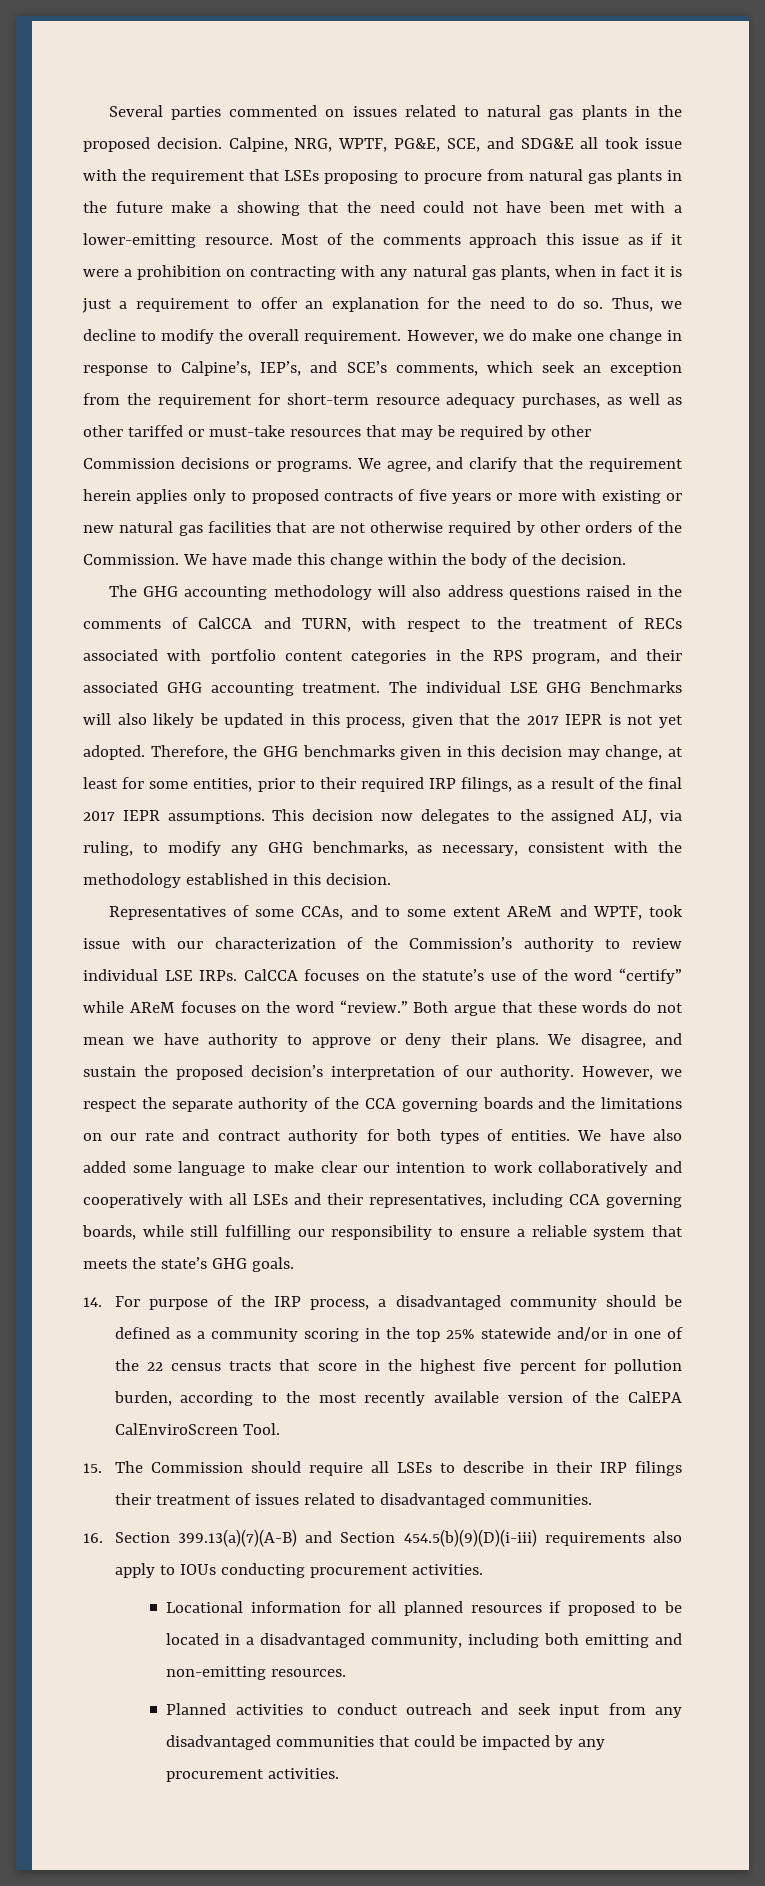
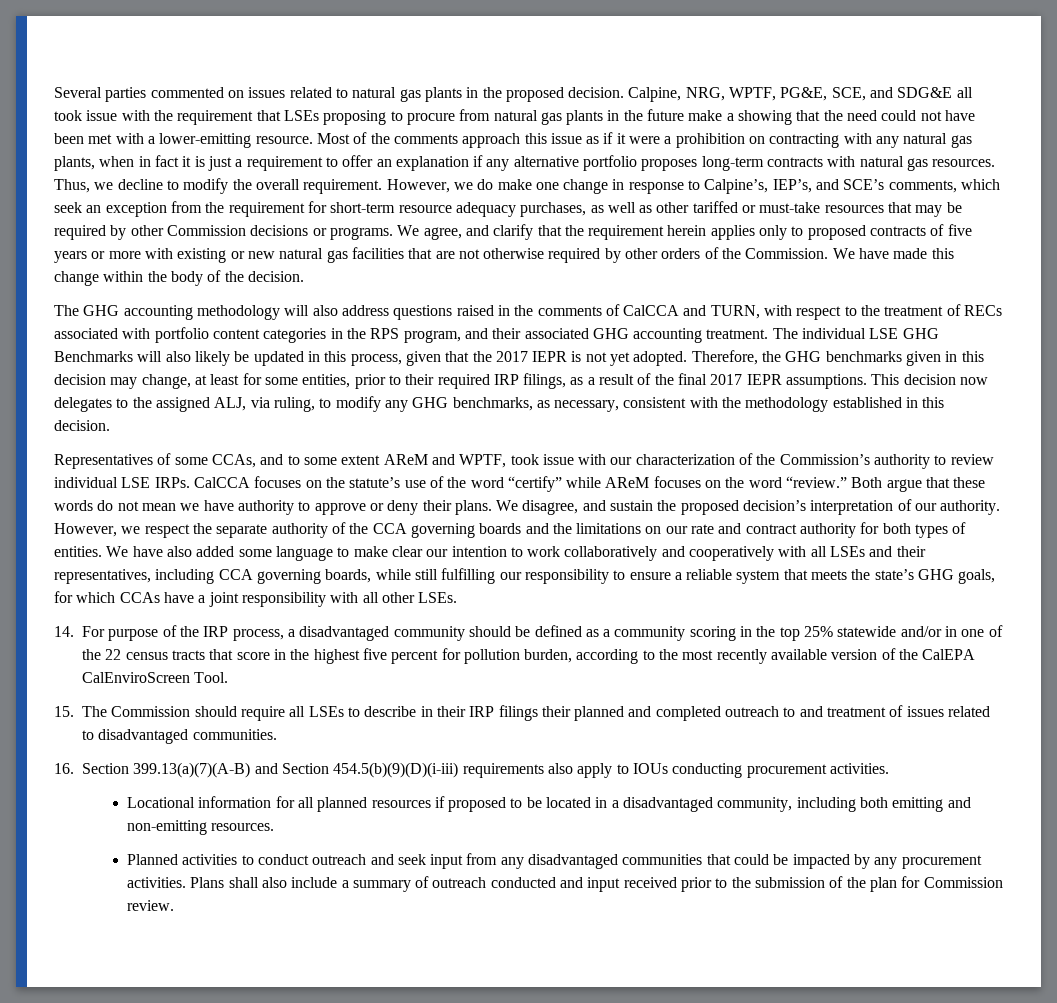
- Most of the comments approach this issue as if it were a prohibition on contracting with any natural gas plants, when in fact it is just a requirement to offer an explanation for the need to do so.
+ Most of the comments approach this issue as if it were a prohibition on contracting with any natural gas plants, when in fact it is just a requirement to offer an explanation if any alternative portfolio proposes long-term contracts with natural gas resources.
- We have also added some language to make clear our intention to work collaboratively and cooperatively with all LSEs and their representatives, including CCA governing boards, while still fulfilling our responsibility to ensure a reliable system that meets the state’s GHG goals.
+ We have also added some language to make clear our intention to work collaboratively and cooperatively with all LSEs and their representatives, including CCA governing boards, while still fulfilling our responsibility to ensure a reliable system that meets the state’s GHG goals, for which CCAs have a joint responsibility with all other LSEs.
- 15. The Commission should require all LSEs to describe in their IRP filings their treatment of issues related to disadvantaged communities.
+ 15. The Commission should require all LSEs to describe in their IRP filings their planned and completed outreach to and treatment of issues related to disadvantaged communities.
+ Plans shall also include a summary of outreach conducted and input received prior to the submission of the plan for Commission review.

